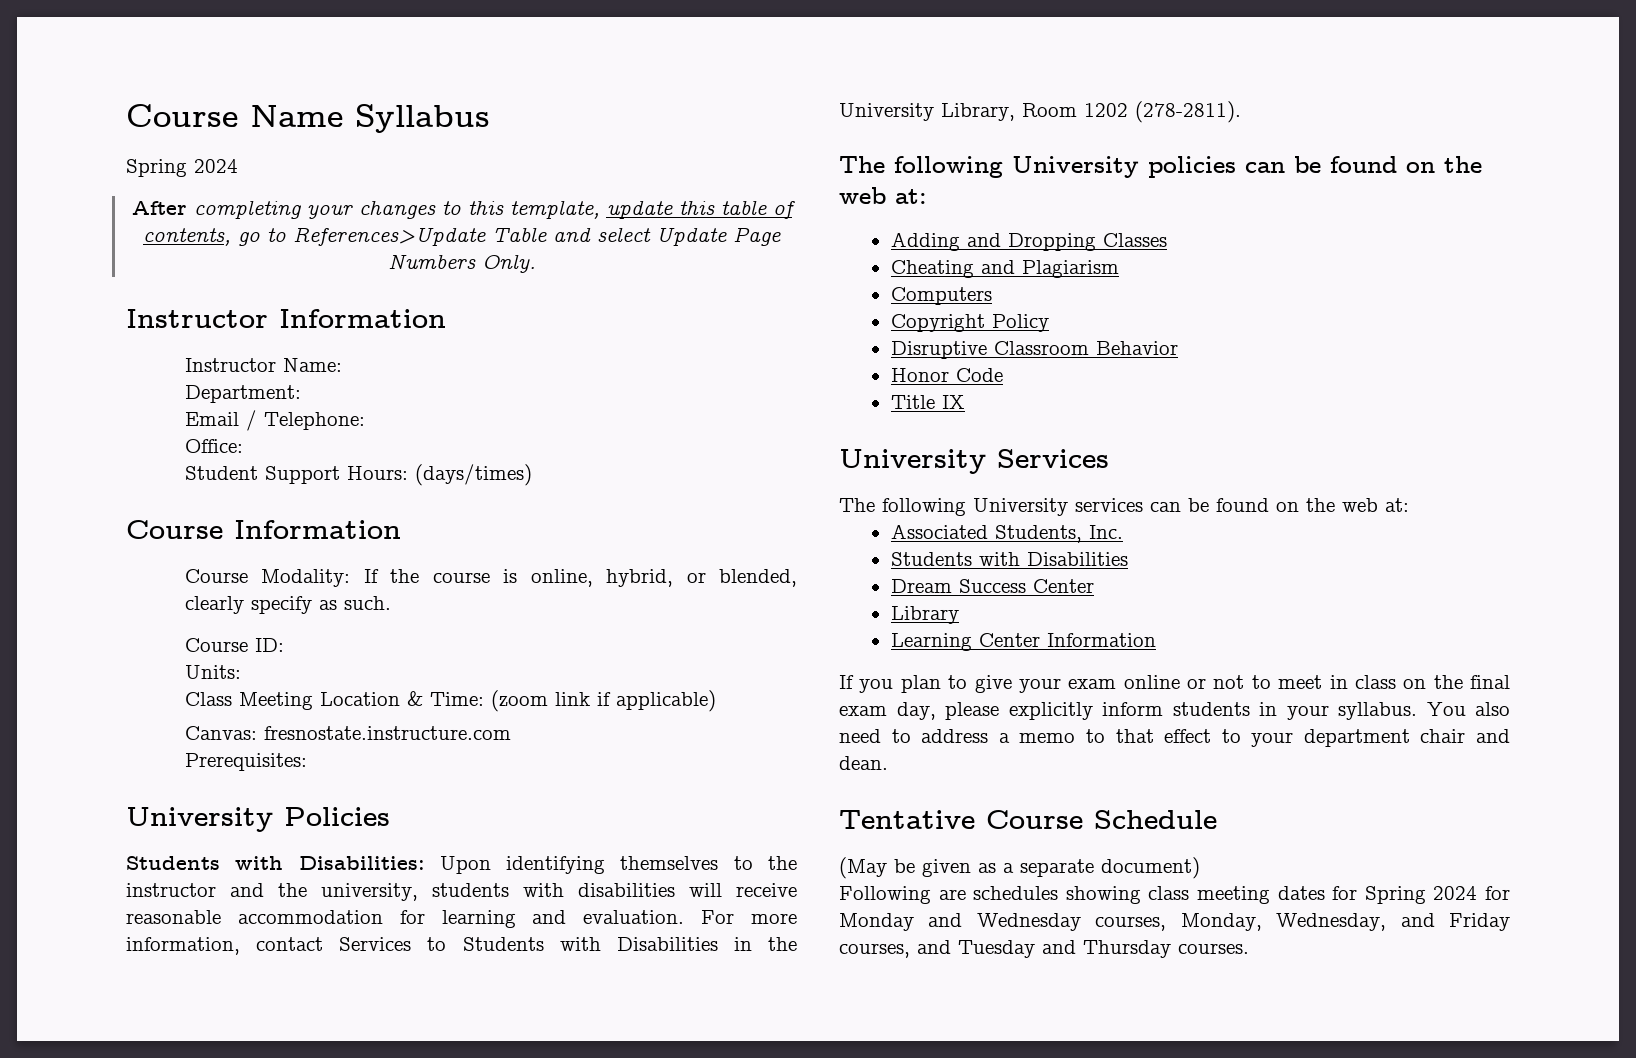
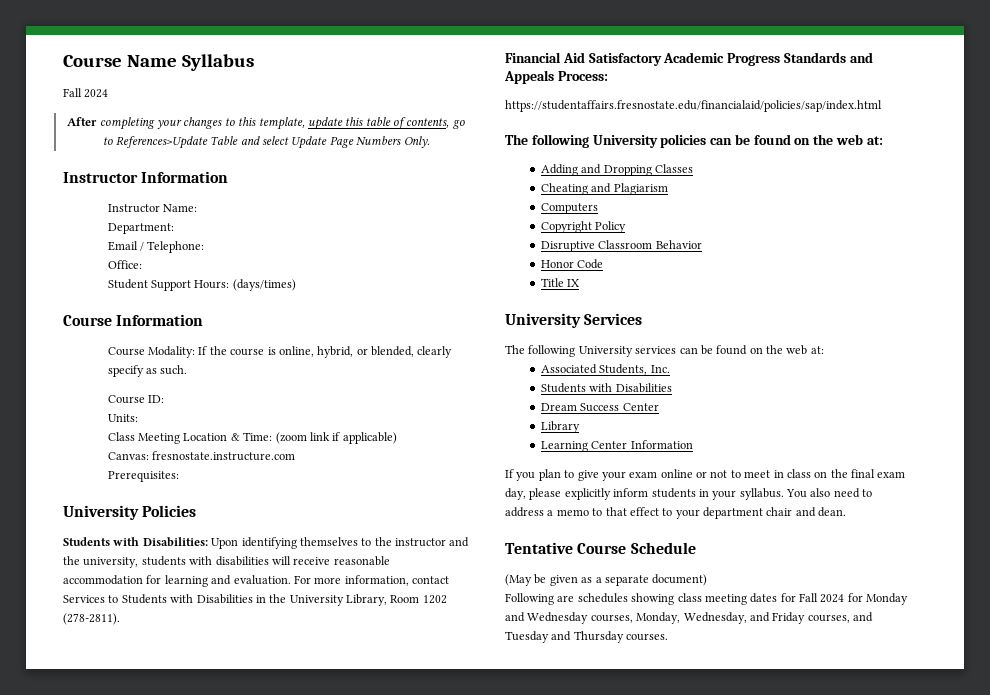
  Course Name Syllabus
- Spring 2024
+ Fall 2024
+ Financial Aid Satisfactory Academic Progress Standards and Appeals Process:
+ https://studentaffairs.fresnostate.edu/financialaid/policies/sap/index.html
- Following are schedules showing class meeting dates for Spring 2024 for Monday and Wednesday courses, Monday, Wednesday, and Friday courses, and Tuesday and Thursday courses.
+ Following are schedules showing class meeting dates for Fall 2024 for Monday and Wednesday courses, Monday, Wednesday, and Friday courses, and Tuesday and Thursday courses.

